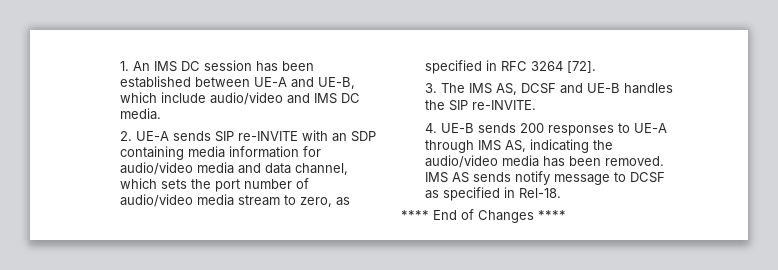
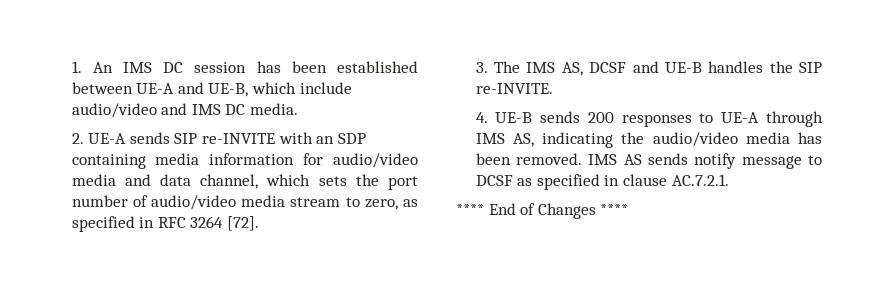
- IMS AS sends notify message to DCSF as specified in Rel-18.
+ IMS AS sends notify message to DCSF as specified in clause AC.7.2.1.

